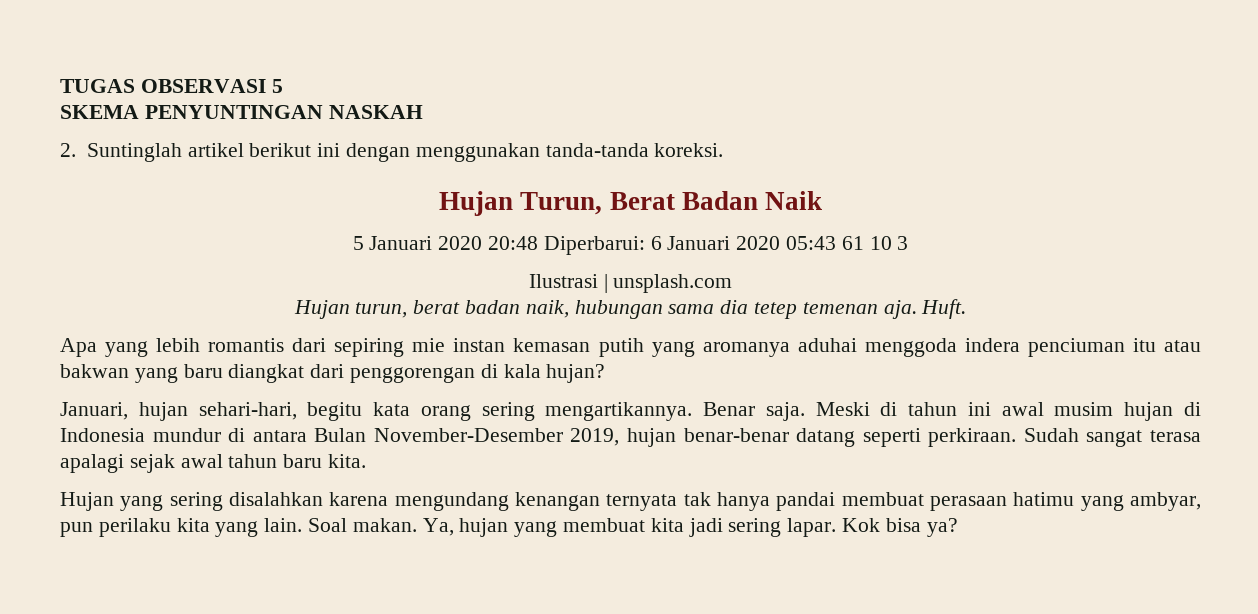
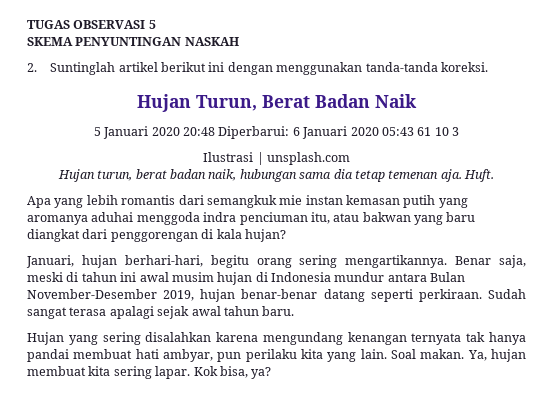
- Hujan turun, berat badan naik, hubungan sama dia tetep temenan aja.
+ Hujan turun, berat badan naik, hubungan sama dia tetap temenan aja.
- Apa yang lebih romantis dari sepiring mie instan kemasan putih yang aromanya aduhai menggoda indera penciuman itu atau bakwan yang baru diangkat dari penggorengan di kala hujan?
+ Apa yang lebih romantis dari semangkuk mie instan kemasan putih yang aromanya aduhai menggoda indra penciuman itu, atau bakwan yang baru diangkat dari penggorengan di kala hujan?
- Januari, hujan sehari-hari, begitu kata orang sering mengartikannya.
+ Januari, hujan berhari-hari, begitu orang sering mengartikannya.
- Benar saja. Meski di tahun ini awal musim hujan di Indonesia mundur di antara Bulan November-Desember 2019, hujan benar-benar datang seperti perkiraan.
+ Benar saja, meski di tahun ini awal musim hujan di Indonesia mundur antara Bulan November-Desember 2019, hujan benar-benar datang seperti perkiraan.
- Sudah sangat terasa apalagi sejak awal tahun baru kita.
+ Sudah sangat terasa apalagi sejak awal tahun baru.
- Hujan yang sering disalahkan karena mengundang kenangan ternyata tak hanya pandai membuat perasaan hatimu yang ambyar, pun perilaku kita yang lain.
+ Hujan yang sering disalahkan karena mengundang kenangan ternyata tak hanya pandai membuat hati ambyar, pun perilaku kita yang lain.
- Ya, hujan yang membuat kita jadi sering lapar.
+ Ya, hujan membuat kita sering lapar.
- Kok bisa ya?
+ Kok bisa, ya?

